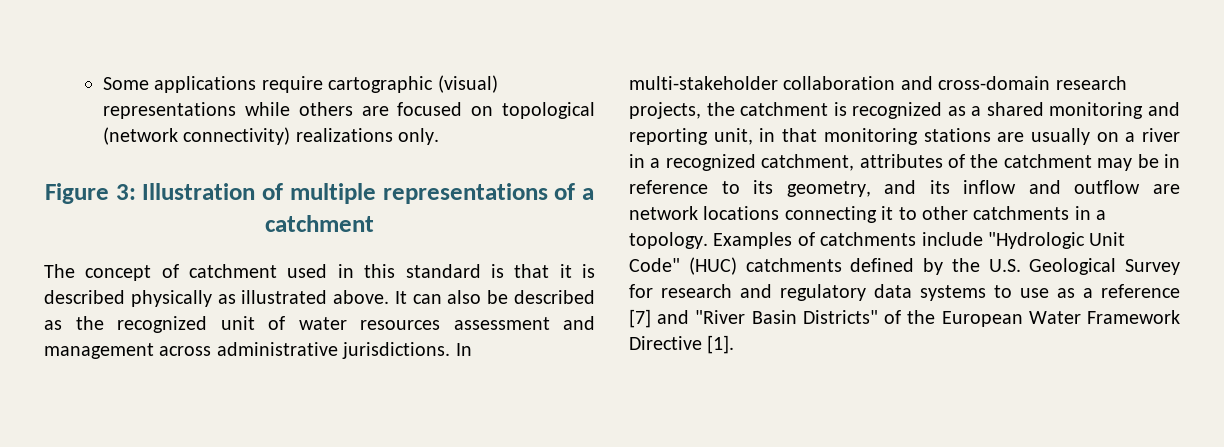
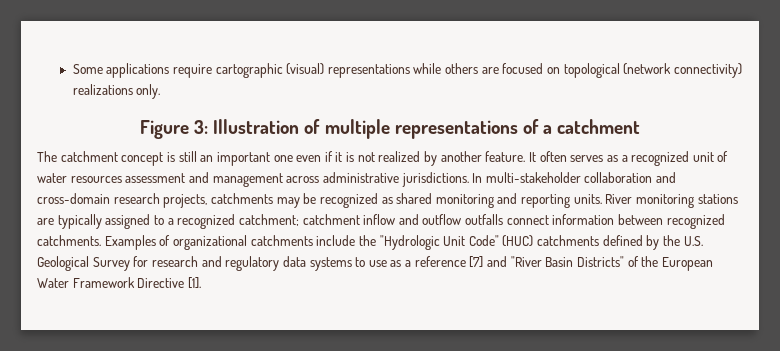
- The concept of catchment used in this standard is that it is described physically as illustrated above. It can also be described as the recognized unit of water resources assessment and management across administrative jurisdictions.
+ The catchment concept is still an important one even if it is not realized by another feature. It often serves as a recognized unit of water resources assessment and management across administrative jurisdictions.
- In multi-stakeholder collaboration and cross-domain research projects, the catchment is recognized as a shared monitoring and reporting unit, in that monitoring stations are usually on a river in a recognized catchment, attributes of the catchment may be in reference to its geometry, and its inflow and outflow are network locations connecting it to other catchments in a topology.
+ In multi-stakeholder collaboration and cross-domain research projects, catchments may be recognized as shared monitoring and reporting units. River monitoring stations are typically assigned to a recognized catchment; catchment inflow and outflow outfalls connect information between recognized catchments.
- Examples of catchments include "Hydrologic Unit Code" (HUC) catchments defined by the U.S. Geological Survey for research and regulatory data systems to use as a reference [7] and "River Basin Districts" of the European Water Framework Directive [1].
+ Examples of organizational catchments include the "Hydrologic Unit Code" (HUC) catchments defined by the U.S. Geological Survey for research and regulatory data systems to use as a reference [7] and "River Basin Districts" of the European Water Framework Directive [1].

